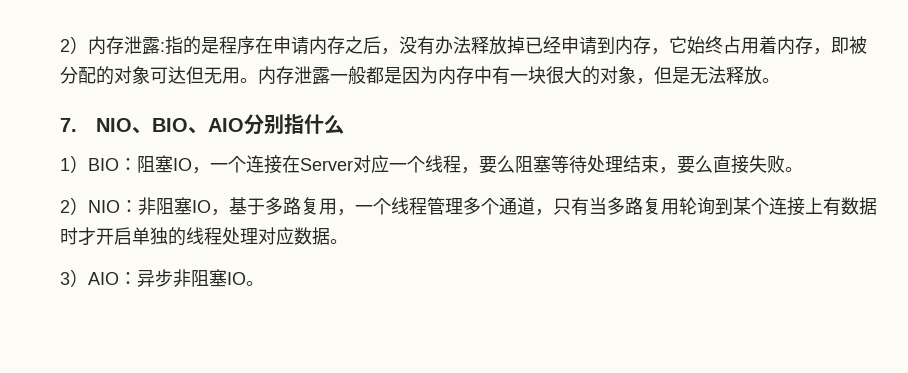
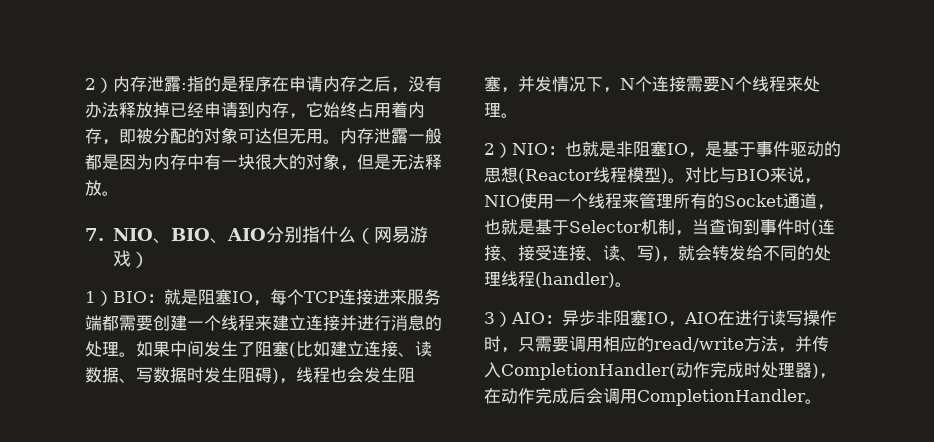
- 7. NIO、BIO、AIO分别指什么
+ 7. NIO、BIO、AIO分别指什么（网易游戏）
- 1）BIO：阻塞IO，一个连接在Server对应一个线程，要么阻塞等待处理结束，要么直接失败。
+ 1）BIO：就是阻塞IO，每个TCP连接进来服务端都需要创建一个线程来建立连接并进行消息的处理。如果中间发生了阻塞(比如建立连接、读数据、写数据时发生阻碍)，线程也会发生阻塞，并发情况下，N个连接需要N个线程来处理。
- 2）NIO：非阻塞IO，基于多路复用，一个线程管理多个通道，只有当多路复用轮询到某个连接上有数据时才开启单独的线程处理对应数据。
+ 2）NIO：也就是非阻塞IO，是基于事件驱动的思想(Reactor线程模型)。对比与BIO来说，NIO使用一个线程来管理所有的Socket通道，也就是基于Selector机制，当查询到事件时(连接、接受连接、读、写)，就会转发给不同的处理线程(handler)。
- 3）AIO：异步非阻塞IO。
+ 3）AIO：异步非阻塞IO，AIO在进行读写操作时，只需要调用相应的read/write方法，并传入CompletionHandler(动作完成时处理器)，在动作完成后会调用CompletionHandler。

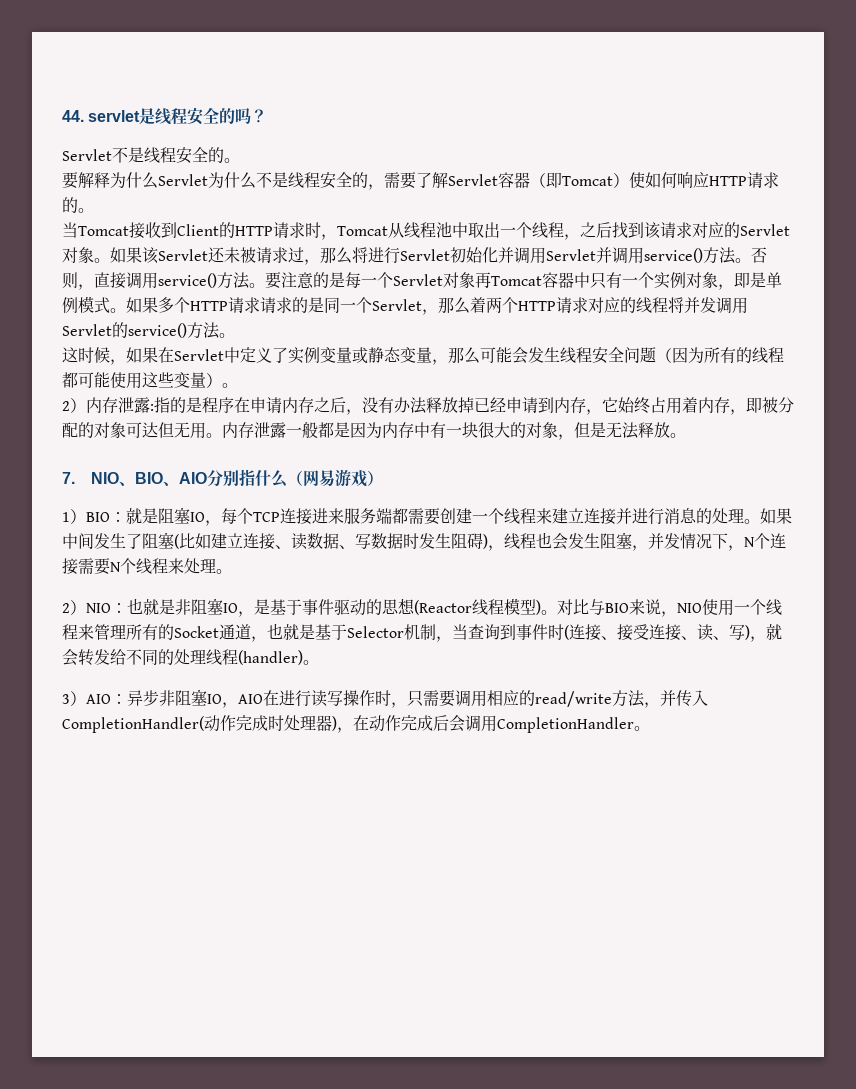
+ 44. servlet是线程安全的吗？
+ Servlet不是线程安全的。
+ 要解释为什么Servlet为什么不是线程安全的，需要了解Servlet容器（即Tomcat）使如何响应HTTP请求的。
+ 当Tomcat接收到Client的HTTP请求时，Tomcat从线程池中取出一个线程，之后找到该请求对应的Servlet对象。如果该Servlet还未被请求过，那么将进行Servlet初始化并调用Servlet并调用service()方法。否则，直接调用service()方法。要注意的是每一个Servlet对象再Tomcat容器中只有一个实例对象，即是单例模式。如果多个HTTP请求请求的是同一个Servlet，那么着两个HTTP请求对应的线程将并发调用Servlet的service()方法。
+ 这时候，如果在Servlet中定义了实例变量或静态变量，那么可能会发生线程安全问题（因为所有的线程都可能使用这些变量）。

